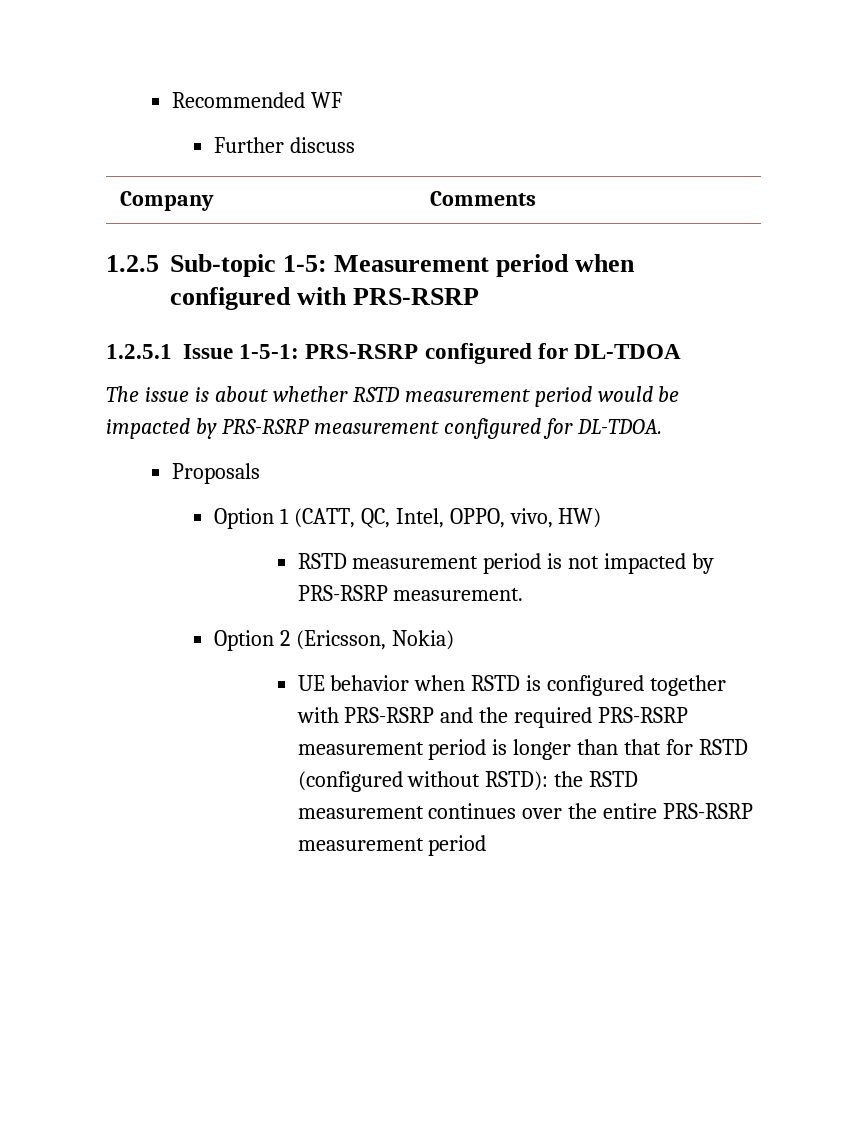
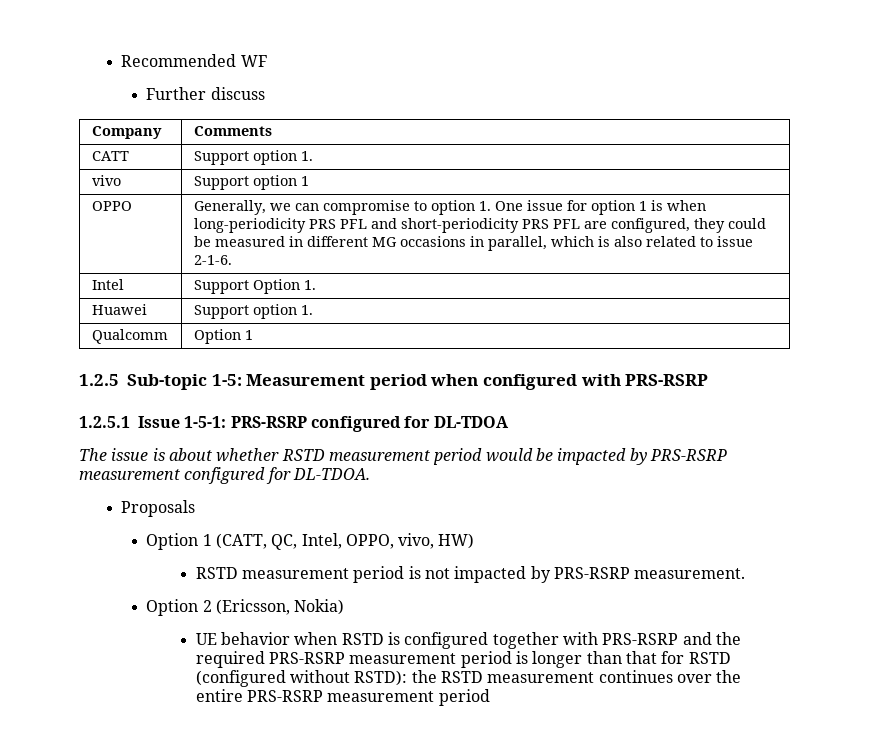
+ CATT | Support option 1.
+ vivo | Support option 1
+ OPPO | Generally, we can compromise to option 1. One issue for option 1 is when long-periodicity PRS PFL and short-periodicity PRS PFL are configured, they could be measured in different MG occasions in parallel, which is also related to issue 2-1-6.
+ Intel | Support Option 1.
+ Huawei | Support option 1.
+ Qualcomm | Option 1

